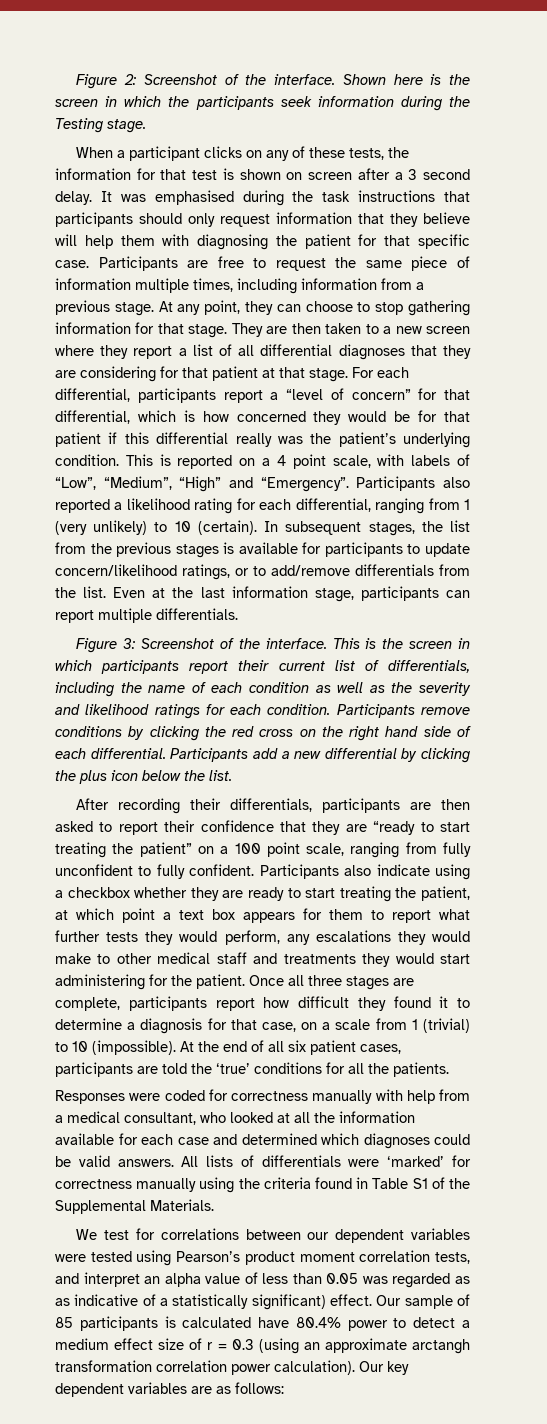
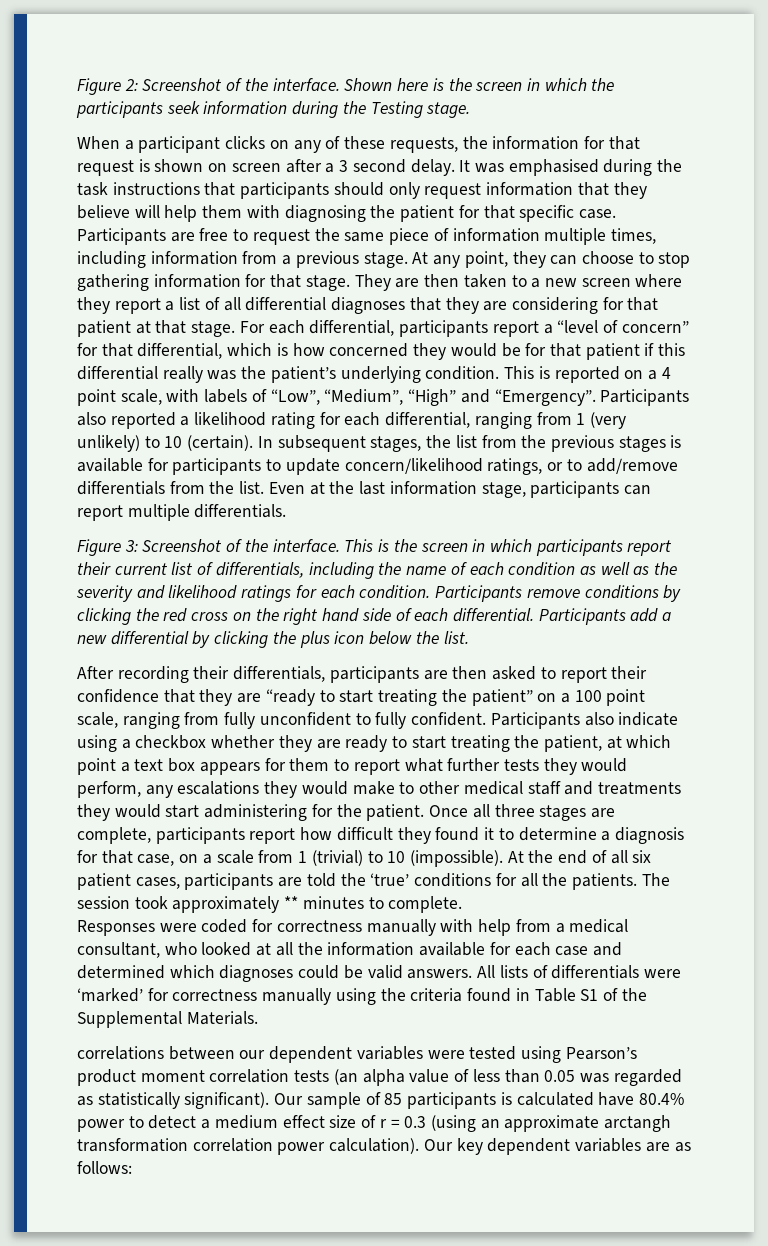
- When a participant clicks on any of these tests, the information for that test is shown on screen after a 3 second delay.
+ When a participant clicks on any of these requests, the information for that request is shown on screen after a 3 second delay.
+ The session took approximately ** minutes to complete.
- We test for correlations between our dependent variables were tested using Pearson’s product moment correlation tests, and interpret an alpha value of less than 0.05 was regarded as as indicative of a statistically significant) effect.
+ correlations between our dependent variables were tested using Pearson’s product moment correlation tests (an alpha value of less than 0.05 was regarded as statistically significant).

